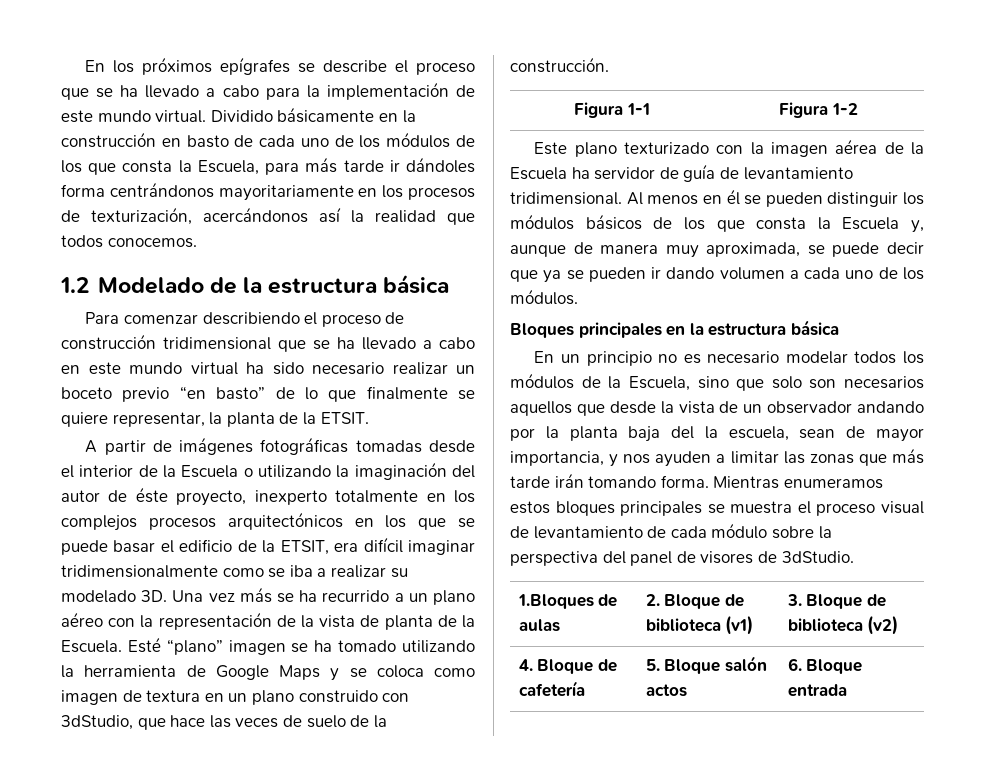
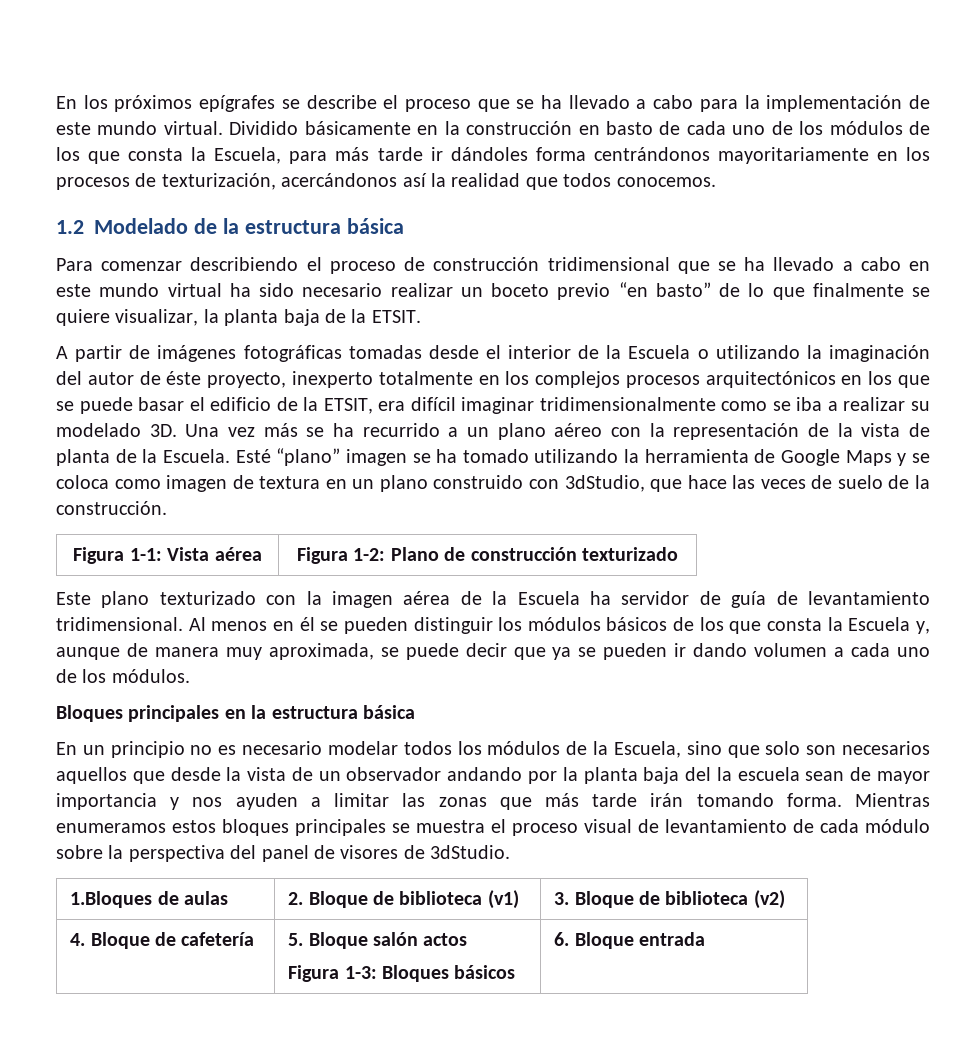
- Para comenzar describiendo el proceso de construcción tridimensional que se ha llevado a cabo en este mundo virtual ha sido necesario realizar un boceto previo “en basto” de lo que finalmente se quiere representar, la planta de la ETSIT.
+ Para comenzar describiendo el proceso de construcción tridimensional que se ha llevado a cabo en este mundo virtual ha sido necesario realizar un boceto previo “en basto” de lo que finalmente se quiere visualizar, la planta baja de la ETSIT.
- Figura 1-1 | Figura 1-2
+ Figura 1-1: Vista aérea | Figura 1-2: Plano de construcción texturizado
- En un principio no es necesario modelar todos los módulos de la Escuela, sino que solo son necesarios aquellos que desde la vista de un observador andando por la planta baja del la escuela, sean de mayor importancia, y nos ayuden a limitar las zonas que más tarde irán tomando forma.
+ En un principio no es necesario modelar todos los módulos de la Escuela, sino que solo son necesarios aquellos que desde la vista de un observador andando por la planta baja del la escuela sean de mayor importancia y nos ayuden a limitar las zonas que más tarde irán tomando forma.
- 4. Bloque de cafetería | 5. Bloque salón actos | 6. Bloque entrada
+ 4. Bloque de cafetería | 5. Bloque salón actos
+ Figura 1-3: Bloques básicos | 6. Bloque entrada

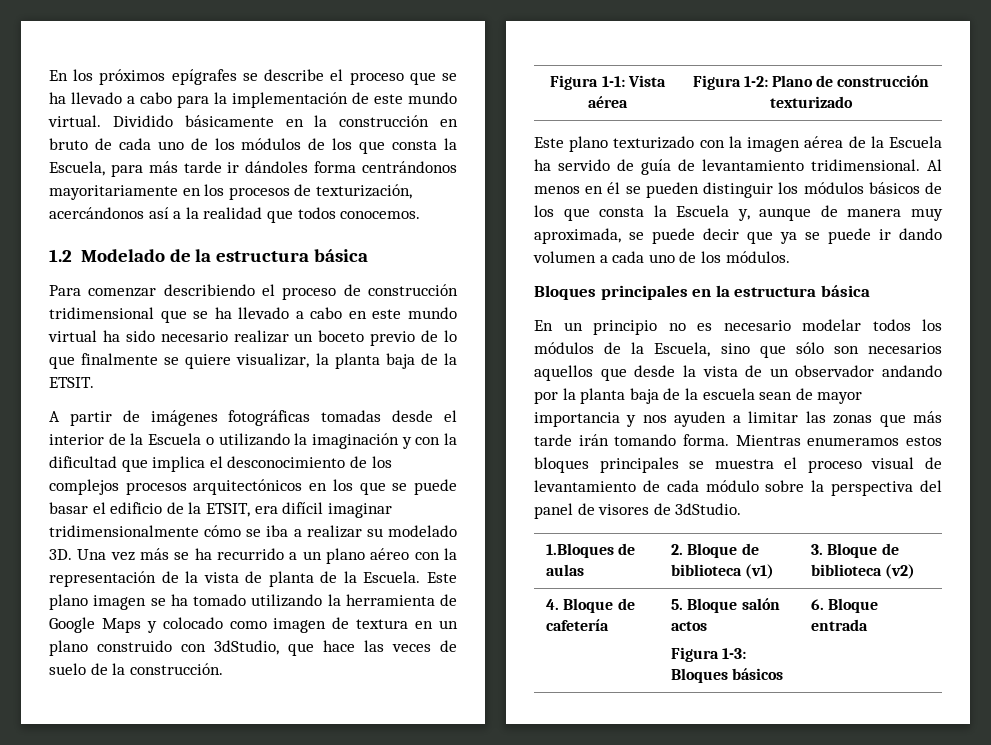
- Dividido básicamente en la construcción en basto de cada uno de los módulos de los que consta la Escuela, para más tarde ir dándoles forma centrándonos mayoritariamente en los procesos de texturización, acercándonos así la realidad que todos conocemos.
+ Dividido básicamente en la construcción en bruto de cada uno de los módulos de los que consta la Escuela, para más tarde ir dándoles forma centrándonos mayoritariamente en los procesos de texturización, acercándonos así a la realidad que todos conocemos.
- Para comenzar describiendo el proceso de construcción tridimensional que se ha llevado a cabo en este mundo virtual ha sido necesario realizar un boceto previo “en basto” de lo que finalmente se quiere visualizar, la planta baja de la ETSIT.
+ Para comenzar describiendo el proceso de construcción tridimensional que se ha llevado a cabo en este mundo virtual ha sido necesario realizar un boceto previo de lo que finalmente se quiere visualizar, la planta baja de la ETSIT.
- A partir de imágenes fotográficas tomadas desde el interior de la Escuela o utilizando la imaginación del autor de éste proyecto, inexperto totalmente en los complejos procesos arquitectónicos en los que se puede basar el edificio de la ETSIT, era difícil imaginar tridimensionalmente como se iba a realizar su modelado 3D.
+ A partir de imágenes fotográficas tomadas desde el interior de la Escuela o utilizando la imaginación y con la dificultad que implica el desconocimiento de los complejos procesos arquitectónicos en los que se puede basar el edificio de la ETSIT, era difícil imaginar tridimensionalmente cómo se iba a realizar su modelado 3D.
- Esté “plano” imagen se ha tomado utilizando la herramienta de Google Maps y se coloca como imagen de textura en un plano construido con 3dStudio, que hace las veces de suelo de la construcción.
+ Este plano imagen se ha tomado utilizando la herramienta de Google Maps y colocado como imagen de textura en un plano construido con 3dStudio, que hace las veces de suelo de la construcción.
- Este plano texturizado con la imagen aérea de la Escuela ha servidor de guía de levantamiento tridimensional.
+ Este plano texturizado con la imagen aérea de la Escuela ha servido de guía de levantamiento tridimensional.
- Al menos en él se pueden distinguir los módulos básicos de los que consta la Escuela y, aunque de manera muy aproximada, se puede decir que ya se pueden ir dando volumen a cada uno de los módulos.
+ Al menos en él se pueden distinguir los módulos básicos de los que consta la Escuela y, aunque de manera muy aproximada, se puede decir que ya se puede ir dando volumen a cada uno de los módulos.
- En un principio no es necesario modelar todos los módulos de la Escuela, sino que solo son necesarios aquellos que desde la vista de un observador andando por la planta baja del la escuela sean de mayor importancia y nos ayuden a limitar las zonas que más tarde irán tomando forma.
+ En un principio no es necesario modelar todos los módulos de la Escuela, sino que sólo son necesarios aquellos que desde la vista de un observador andando por la planta baja de la escuela sean de mayor importancia y nos ayuden a limitar las zonas que más tarde irán tomando forma.

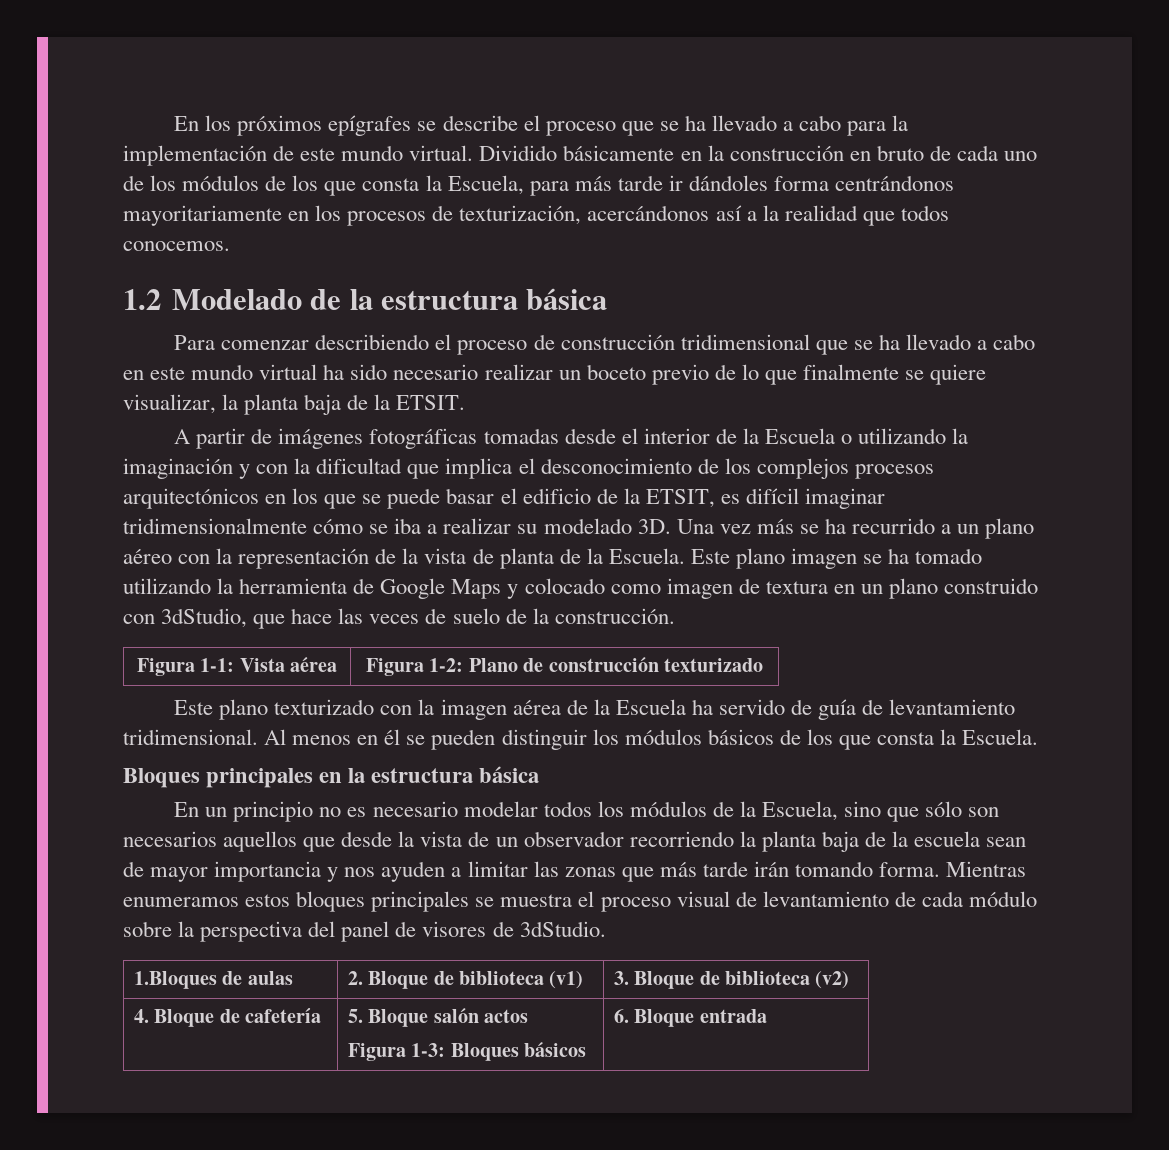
- A partir de imágenes fotográficas tomadas desde el interior de la Escuela o utilizando la imaginación y con la dificultad que implica el desconocimiento de los complejos procesos arquitectónicos en los que se puede basar el edificio de la ETSIT, era difícil imaginar tridimensionalmente cómo se iba a realizar su modelado 3D.
+ A partir de imágenes fotográficas tomadas desde el interior de la Escuela o utilizando la imaginación y con la dificultad que implica el desconocimiento de los complejos procesos arquitectónicos en los que se puede basar el edificio de la ETSIT, es difícil imaginar tridimensionalmente cómo se iba a realizar su modelado 3D.
- Al menos en él se pueden distinguir los módulos básicos de los que consta la Escuela y, aunque de manera muy aproximada, se puede decir que ya se puede ir dando volumen a cada uno de los módulos.
+ Al menos en él se pueden distinguir los módulos básicos de los que consta la Escuela.
- En un principio no es necesario modelar todos los módulos de la Escuela, sino que sólo son necesarios aquellos que desde la vista de un observador andando por la planta baja de la escuela sean de mayor importancia y nos ayuden a limitar las zonas que más tarde irán tomando forma.
+ En un principio no es necesario modelar todos los módulos de la Escuela, sino que sólo son necesarios aquellos que desde la vista de un observador recorriendo la planta baja de la escuela sean de mayor importancia y nos ayuden a limitar las zonas que más tarde irán tomando forma.

